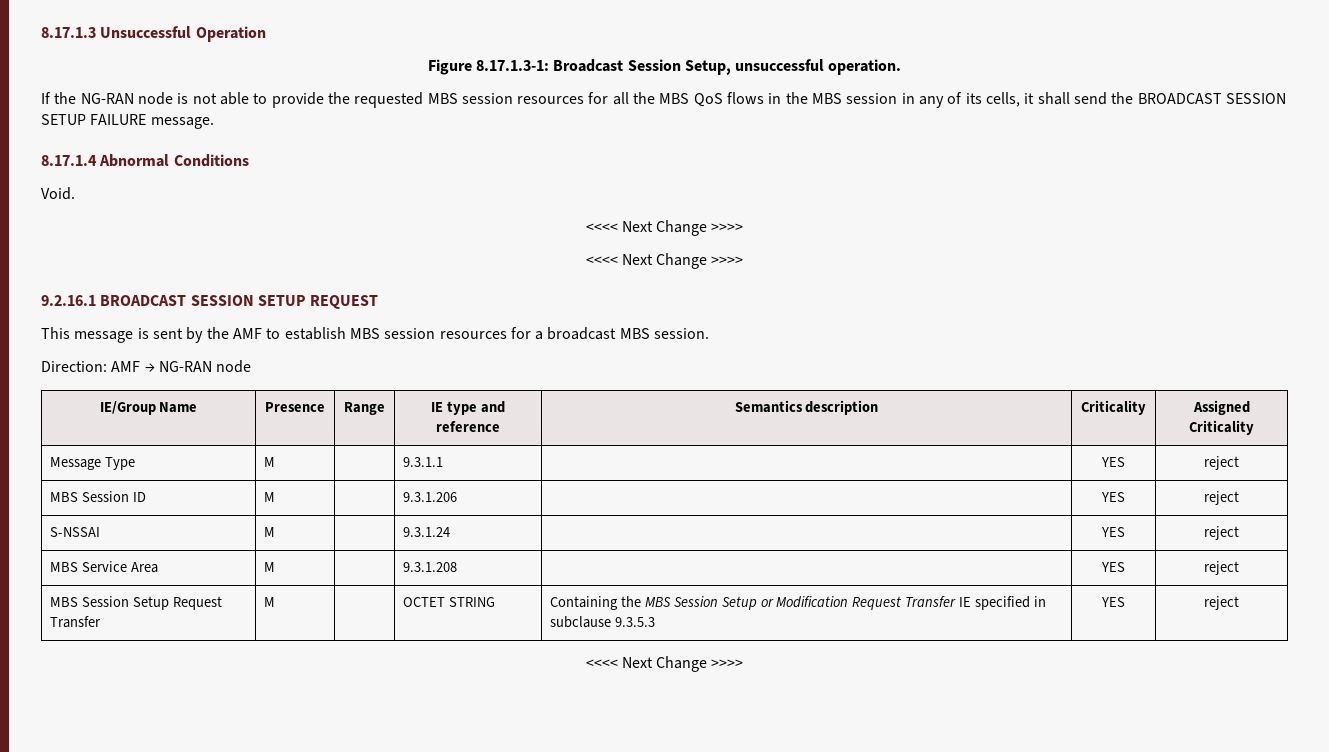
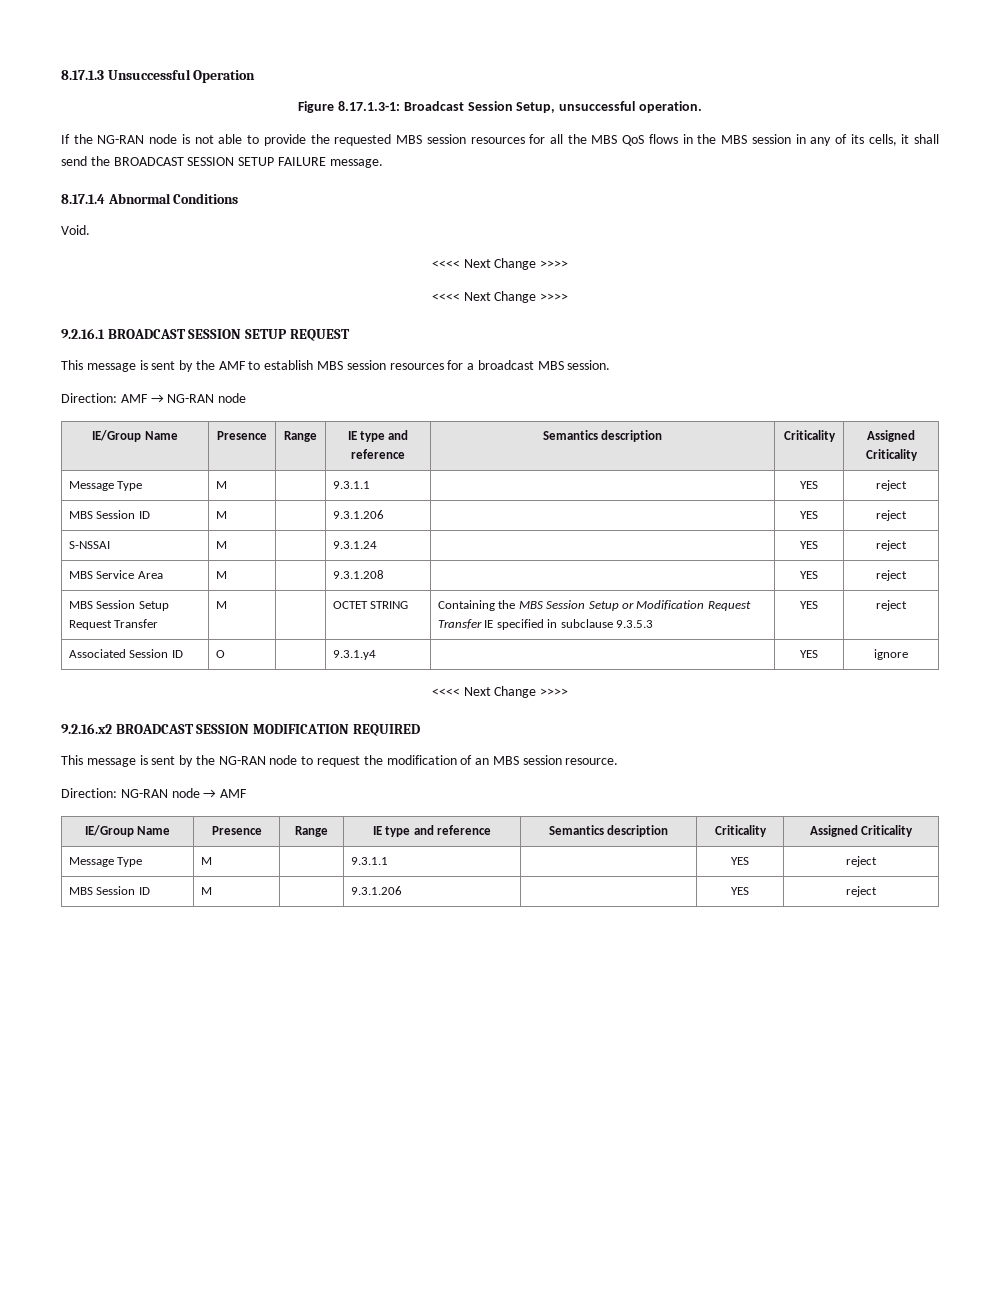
  MBS Session Setup Request Transfer | M | | OCTET STRING | Containing the MBS Session Setup or Modification Request Transfer IE specified in subclause 9.3.5.3 | YES | reject
+ Associated Session ID | O | | 9.3.1.y4 | | YES | ignore
  <<<< Next Change >>>>
+ 9.2.16.x2 BROADCAST SESSION MODIFICATION REQUIRED
+ This message is sent by the NG-RAN node to request the modification of an MBS session resource.
+ Direction: NG-RAN node → AMF
+ IE/Group Name | Presence | Range | IE type and reference | Semantics description | Criticality | Assigned Criticality
+ Message Type | M | | 9.3.1.1 | | YES | reject
+ MBS Session ID | M | | 9.3.1.206 | | YES | reject

